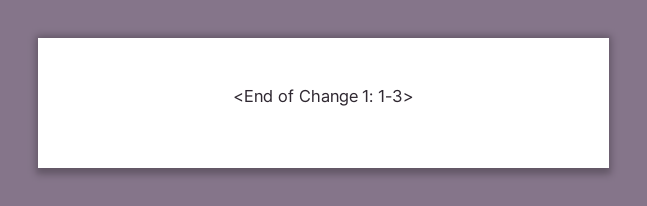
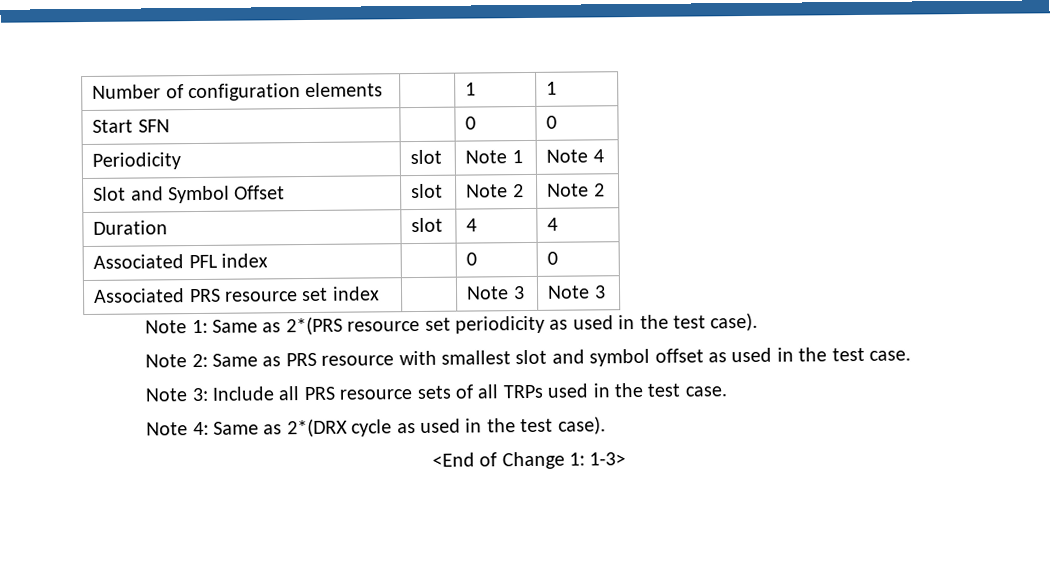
+ Number of configuration elements | | 1 | 1
+ Start SFN | | 0 | 0
+ Periodicity | slot | Note 1 | Note 4
+ Slot and Symbol Offset | slot | Note 2 | Note 2
+ Duration | slot | 4 | 4
+ Associated PFL index | | 0 | 0
+ Associated PRS resource set index | | Note 3 | Note 3
+ Note 1: Same as 2*(PRS resource set periodicity as used in the test case).
+ Note 2: Same as PRS resource with smallest slot and symbol offset as used in the test case.
+ Note 3: Include all PRS resource sets of all TRPs used in the test case.
+ Note 4: Same as 2*(DRX cycle as used in the test case).

